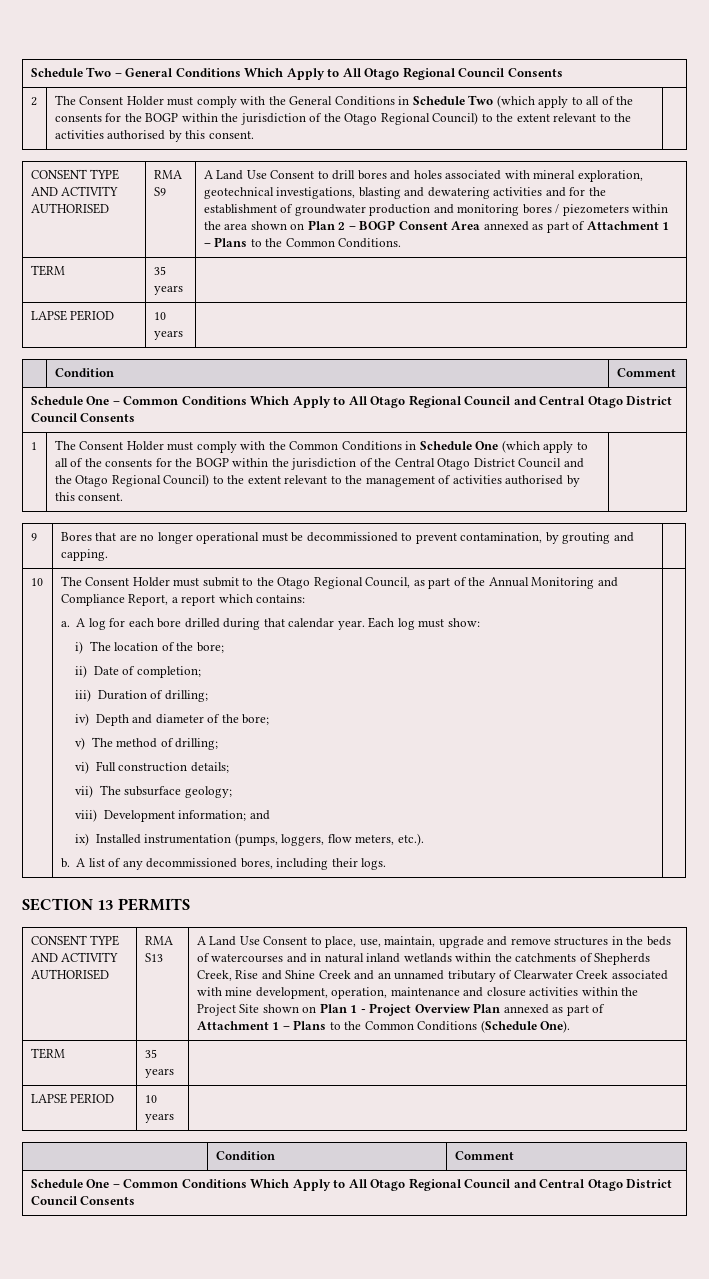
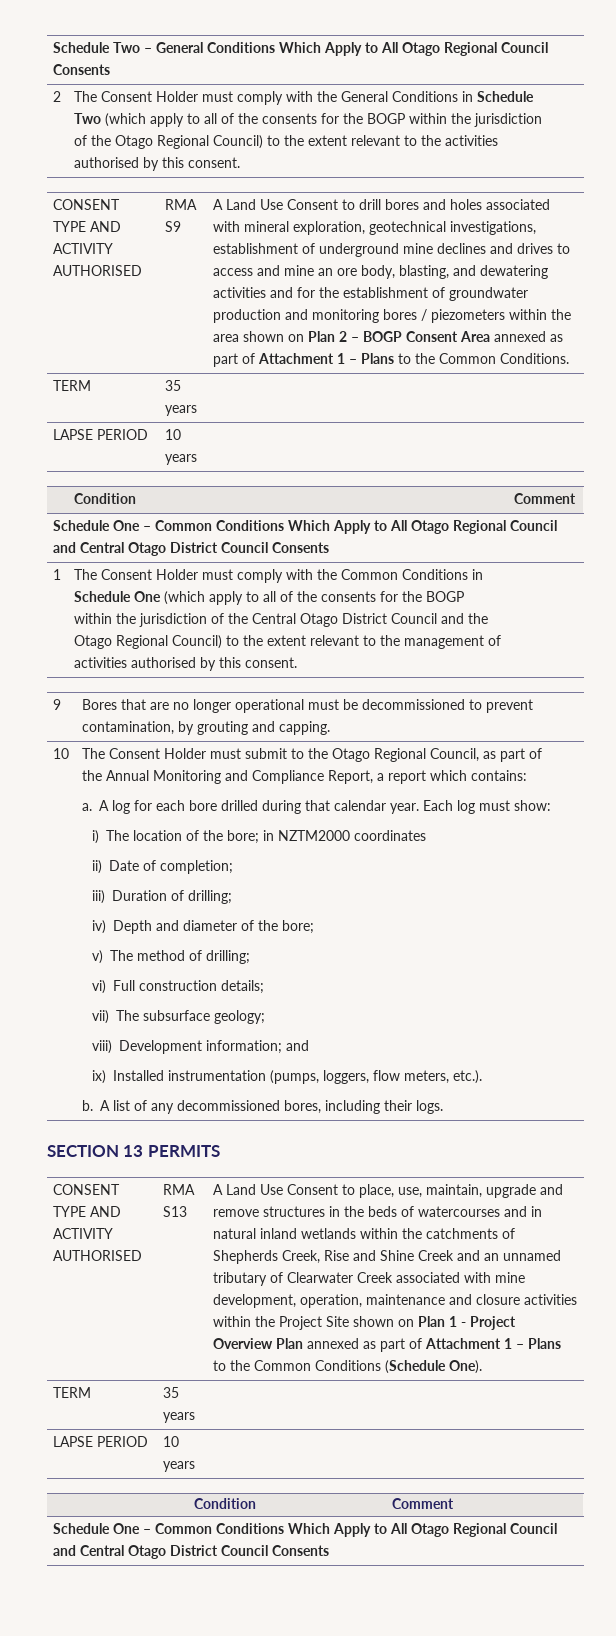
- A Land Use Consent to drill bores and holes associated with mineral exploration, geotechnical investigations, blasting and dewatering activities and for the establishment of groundwater production and monitoring bores / piezometers within the area shown on Plan 2 – BOGP Consent Area annexed as part of Attachment 1 – Plans to the Common Conditions.
+ A Land Use Consent to drill bores and holes associated with mineral exploration, geotechnical investigations, establishment of underground mine declines and drives to access and mine an ore body, blasting, and dewatering activities and for the establishment of groundwater production and monitoring bores / piezometers within the area shown on Plan 2 – BOGP Consent Area annexed as part of Attachment 1 – Plans to the Common Conditions.
- i) The location of the bore;
+ i) The location of the bore; in NZTM2000 coordinates

